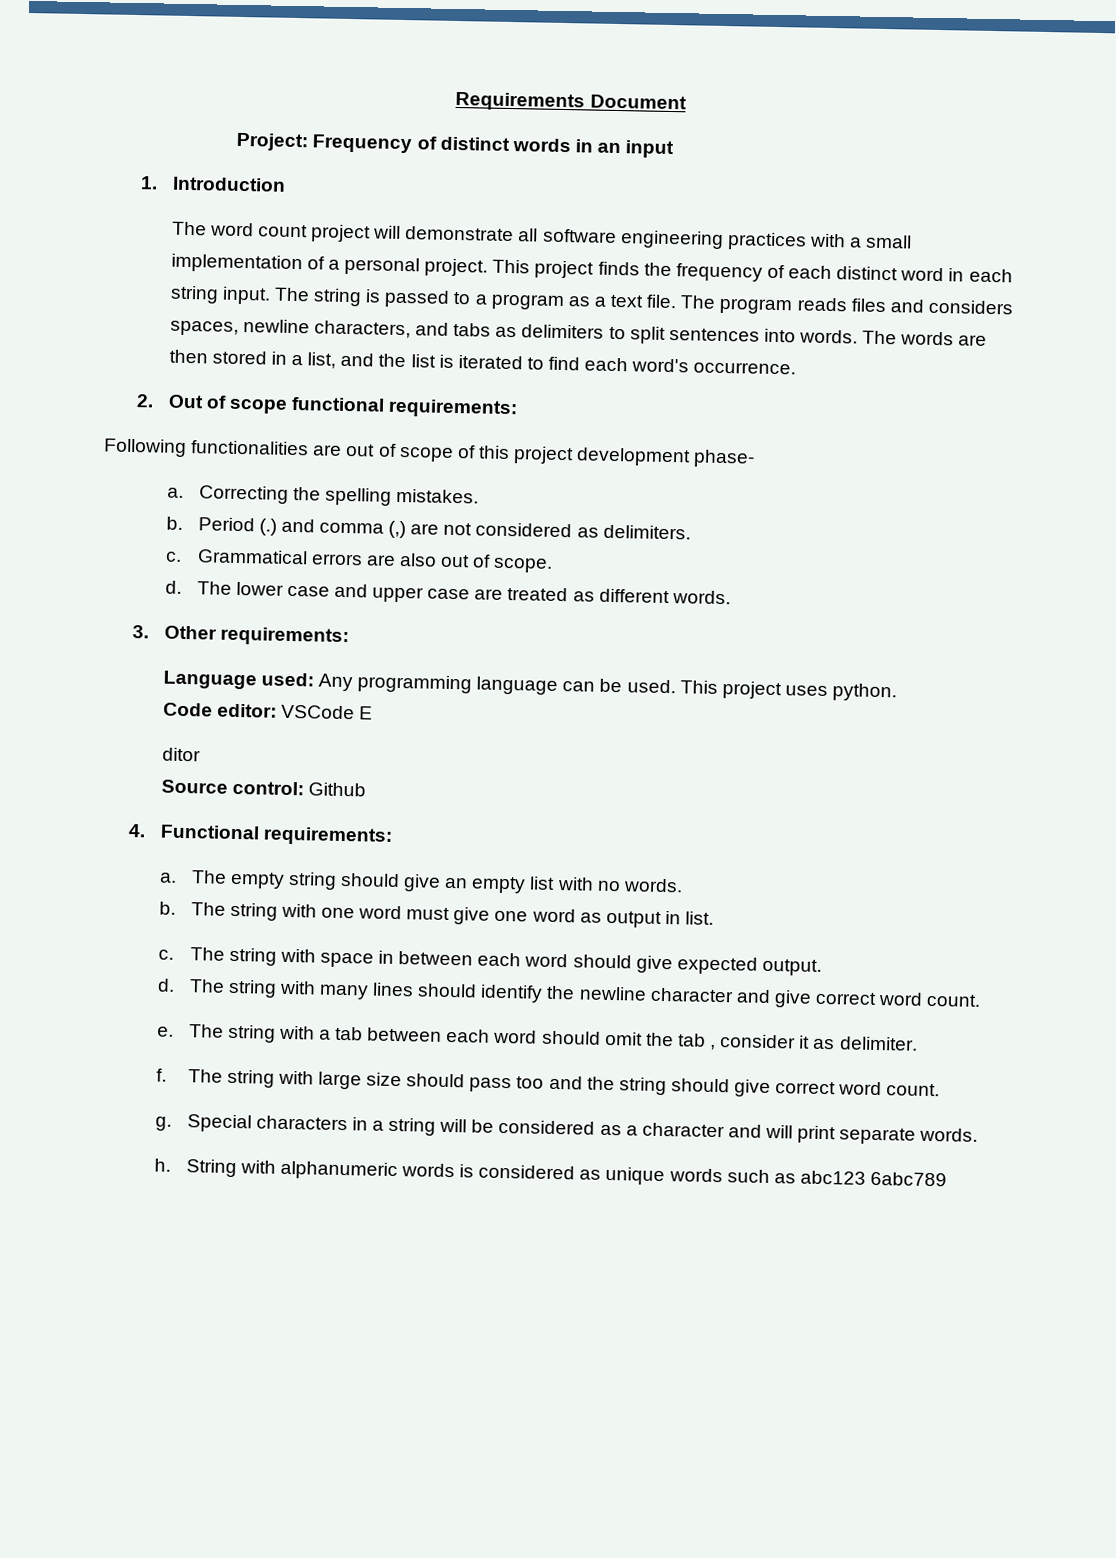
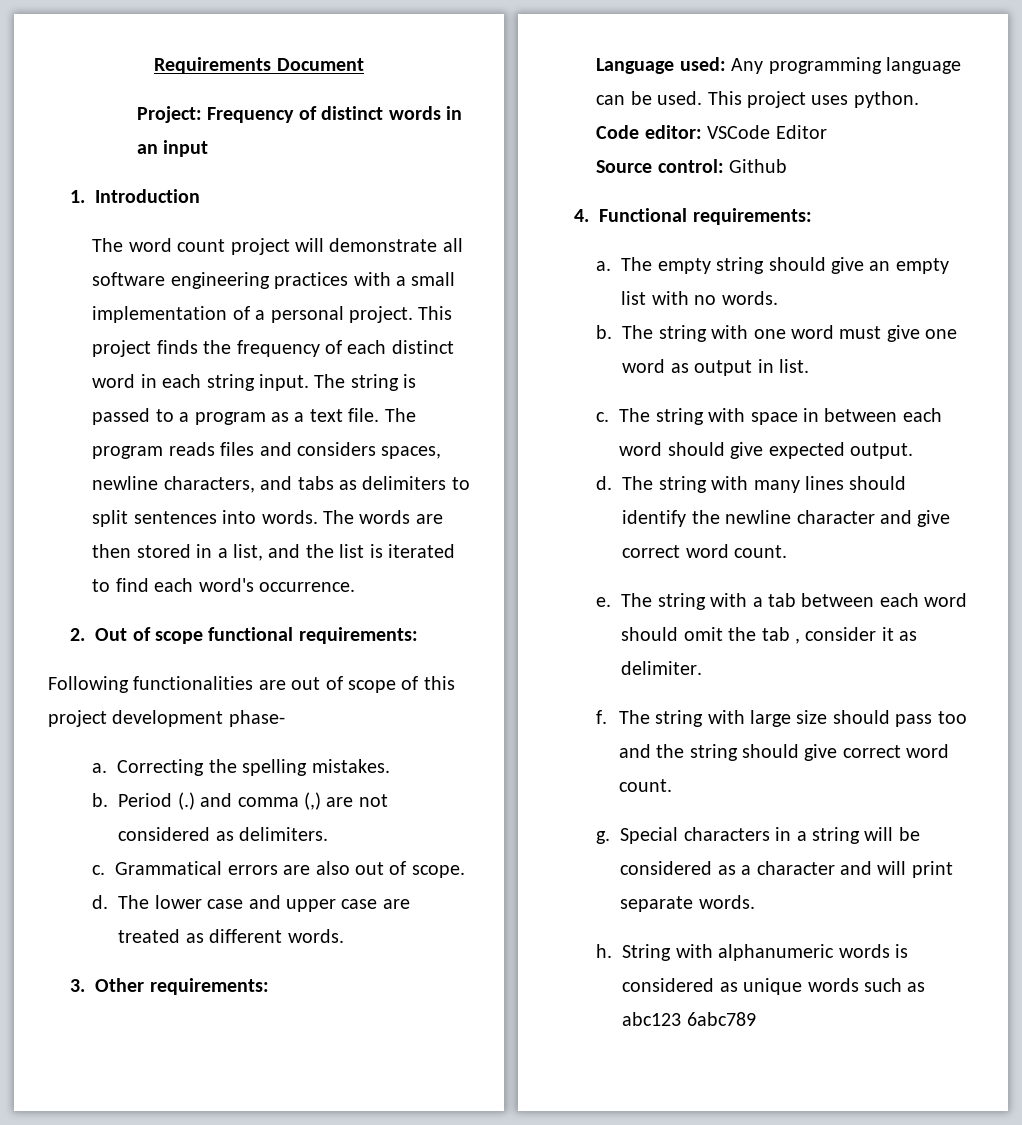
- Code editor: VSCode E
- ditor
+ Code editor: VSCode Editor

